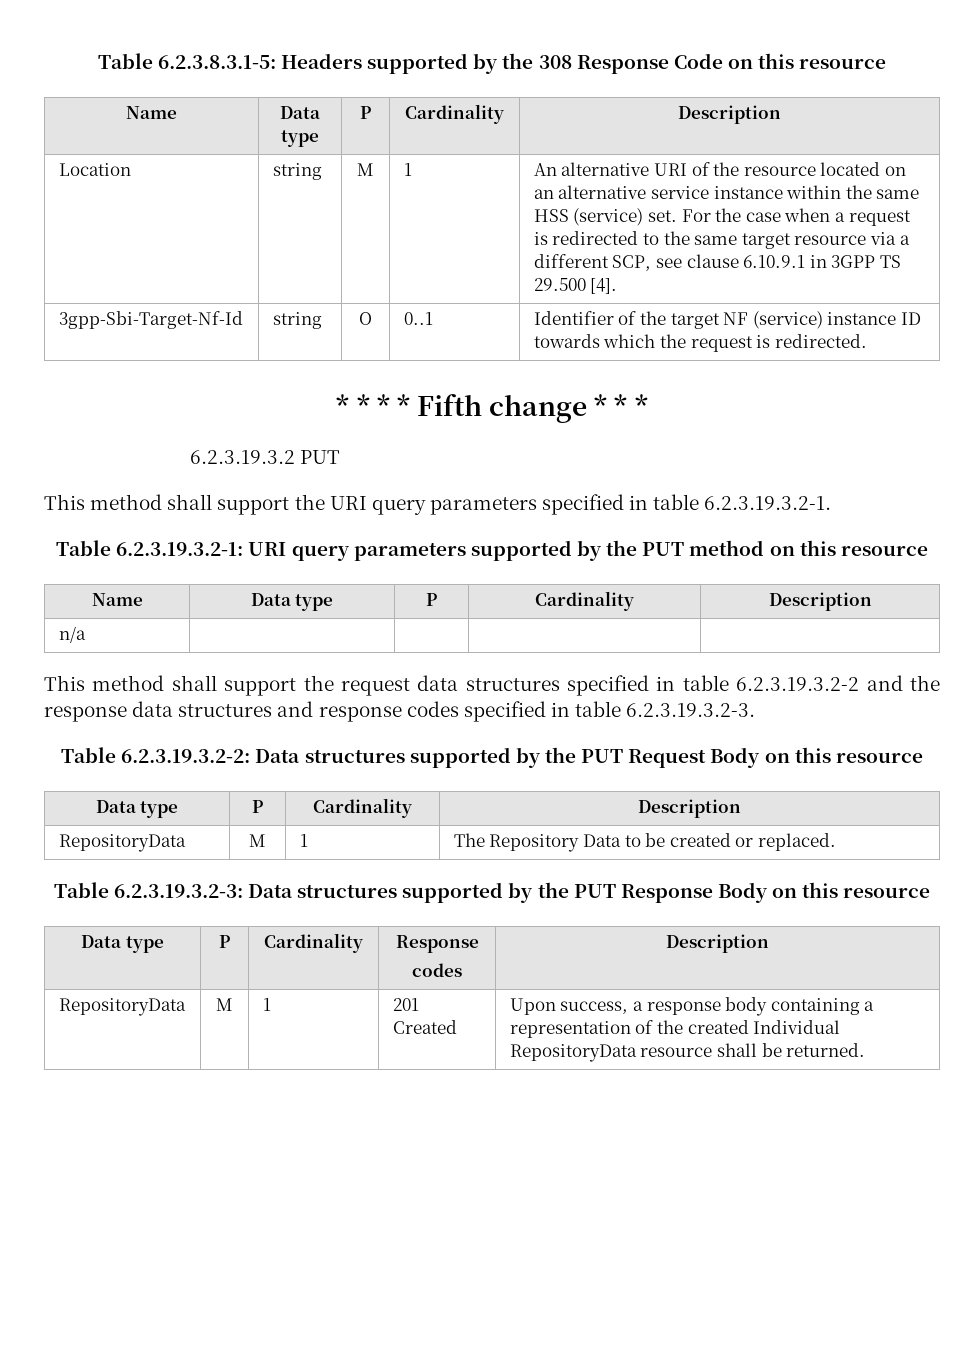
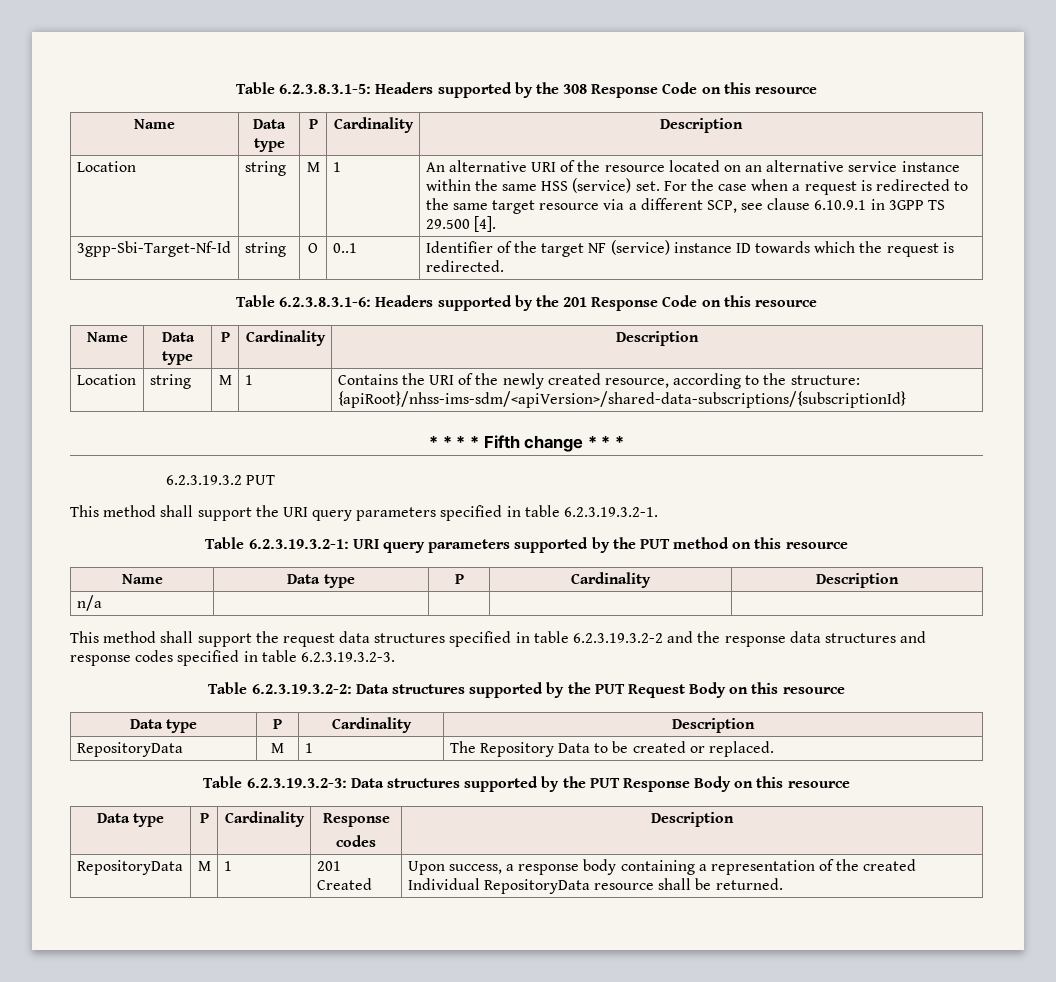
+ Table 6.2.3.8.3.1-6: Headers supported by the 201 Response Code on this resource
+ Name | Data type | P | Cardinality | Description
+ Location | string | M | 1 | Contains the URI of the newly created resource, according to the structure: {apiRoot}/nhss-ims-sdm/<apiVersion>/shared-data-subscriptions/{subscriptionId}

